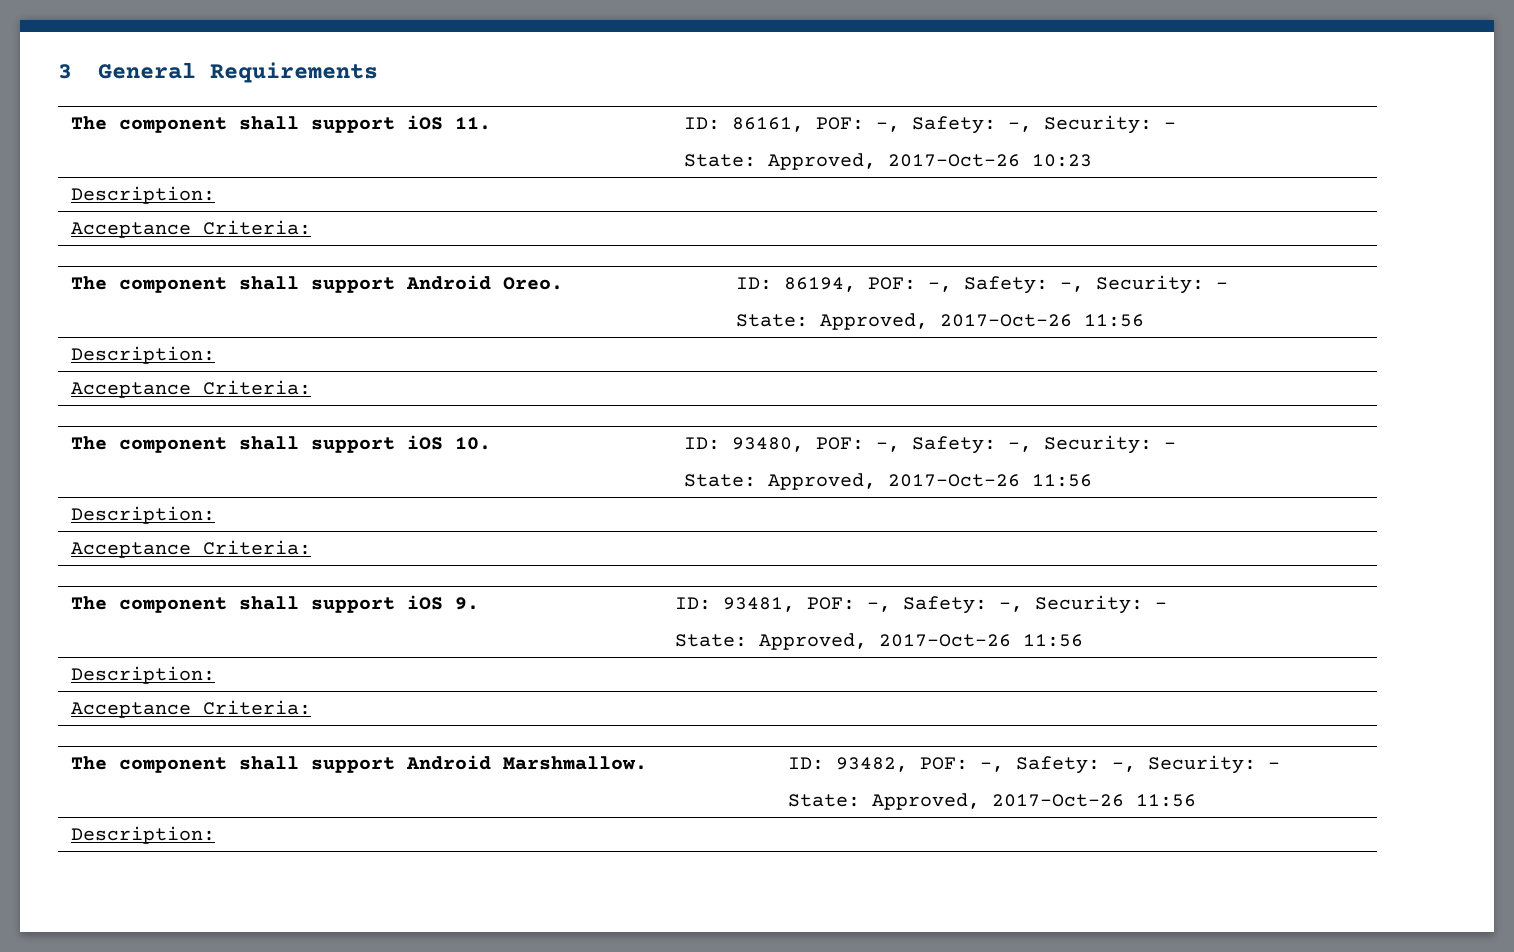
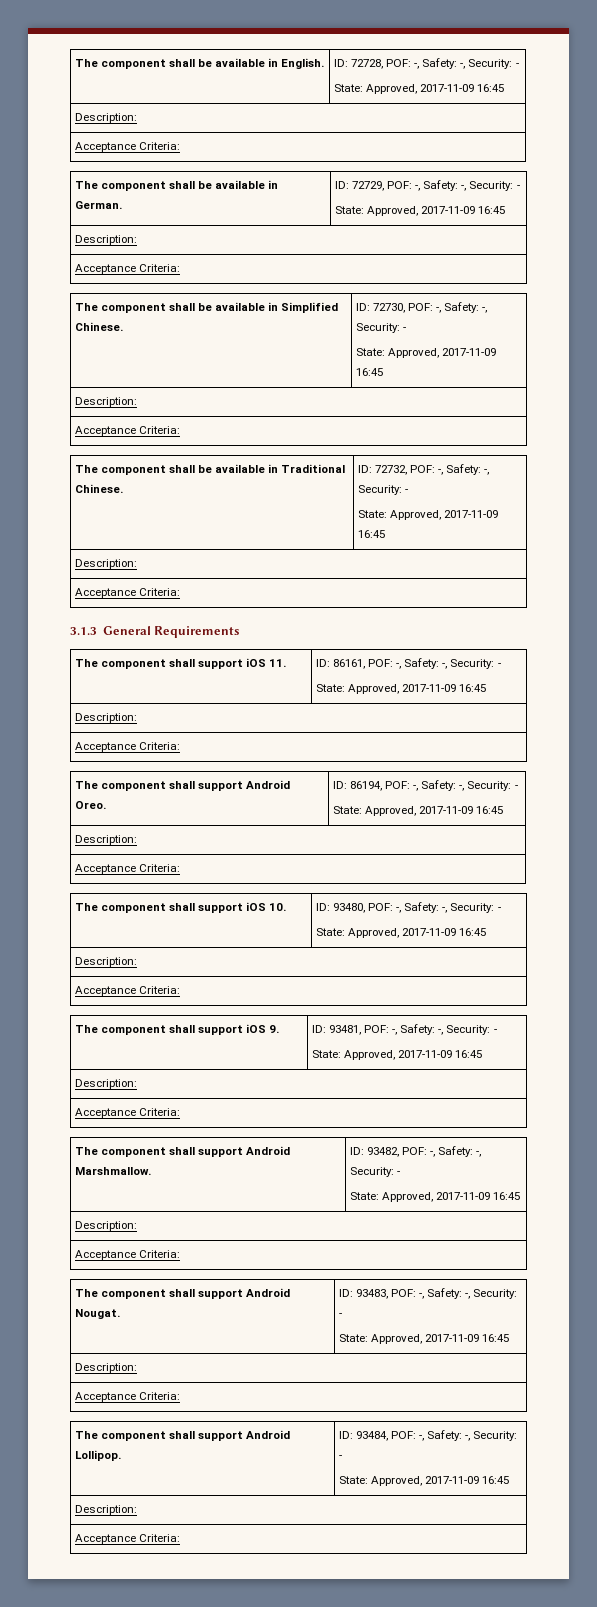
- 3 General Requirements
+ The component shall be available in English. | ID: 72728, POF: -, Safety: -, Security: -
+ State: Approved, 2017-11-09 16:45
+ Description:
+ Acceptance Criteria:
+ The component shall be available in German. | ID: 72729, POF: -, Safety: -, Security: -
+ State: Approved, 2017-11-09 16:45
+ Description:
+ Acceptance Criteria:
+ The component shall be available in Simplified Chinese. | ID: 72730, POF: -, Safety: -, Security: -
+ State: Approved, 2017-11-09 16:45
+ Description:
+ Acceptance Criteria:
+ The component shall be available in Traditional Chinese. | ID: 72732, POF: -, Safety: -, Security: -
+ State: Approved, 2017-11-09 16:45
+ Description:
+ Acceptance Criteria:
+ 3.1.3 General Requirements
  The component shall support iOS 11. | ID: 86161, POF: -, Safety: -, Security: -
- State: Approved, 2017-Oct-26 10:23
+ State: Approved, 2017-11-09 16:45
  The component shall support Android Oreo. | ID: 86194, POF: -, Safety: -, Security: -
- State: Approved, 2017-Oct-26 11:56
+ State: Approved, 2017-11-09 16:45
  The component shall support iOS 10. | ID: 93480, POF: -, Safety: -, Security: -
- State: Approved, 2017-Oct-26 11:56
+ State: Approved, 2017-11-09 16:45
  The component shall support iOS 9. | ID: 93481, POF: -, Safety: -, Security: -
- State: Approved, 2017-Oct-26 11:56
+ State: Approved, 2017-11-09 16:45
  The component shall support Android Marshmallow. | ID: 93482, POF: -, Safety: -, Security: -
- State: Approved, 2017-Oct-26 11:56
+ State: Approved, 2017-11-09 16:45
  Description:
+ Acceptance Criteria:
+ The component shall support Android Nougat. | ID: 93483, POF: -, Safety: -, Security: -
+ State: Approved, 2017-11-09 16:45
+ Description:
+ Acceptance Criteria:
+ The component shall support Android Lollipop. | ID: 93484, POF: -, Safety: -, Security: -
+ State: Approved, 2017-11-09 16:45
+ Description:
+ Acceptance Criteria:

